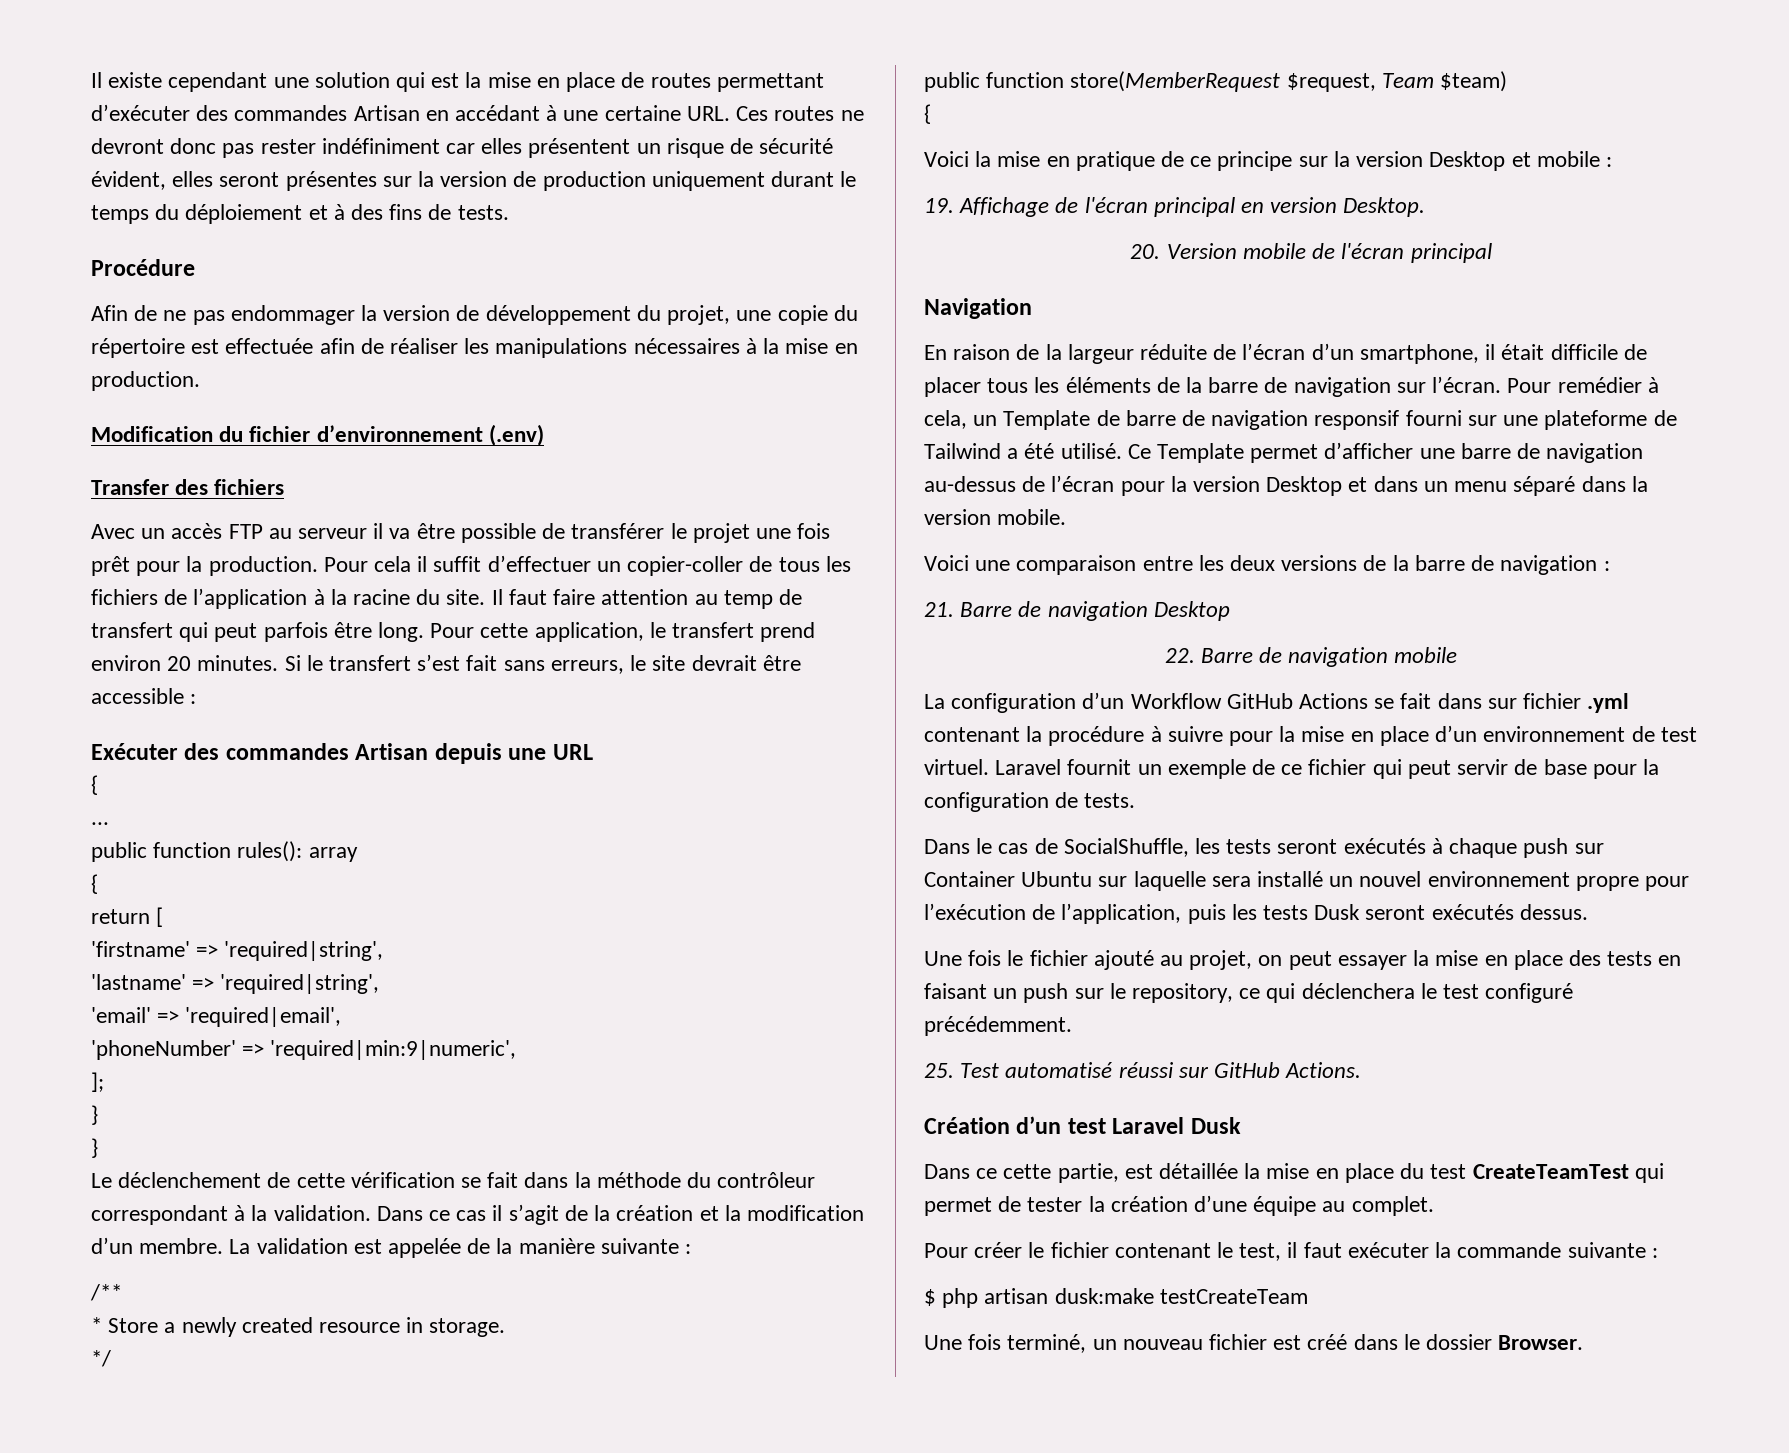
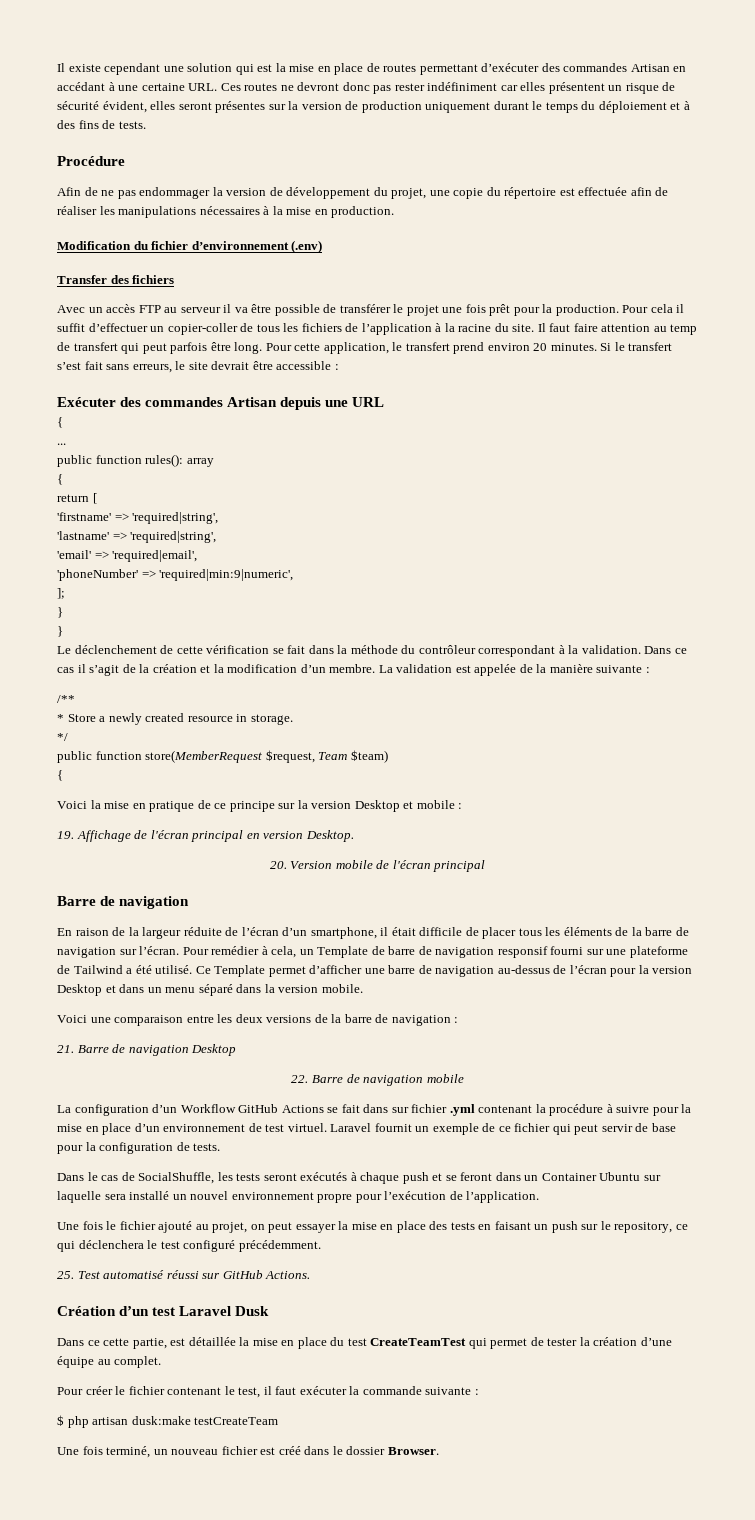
  20. Version mobile de l'écran principal
- Navigation
+ Barre de navigation
- Dans le cas de SocialShuffle, les tests seront exécutés à chaque push sur Container Ubuntu sur laquelle sera installé un nouvel environnement propre pour l’exécution de l’application, puis les tests Dusk seront exécutés dessus.
+ Dans le cas de SocialShuffle, les tests seront exécutés à chaque push et se feront dans un Container Ubuntu sur laquelle sera installé un nouvel environnement propre pour l’exécution de l’application.

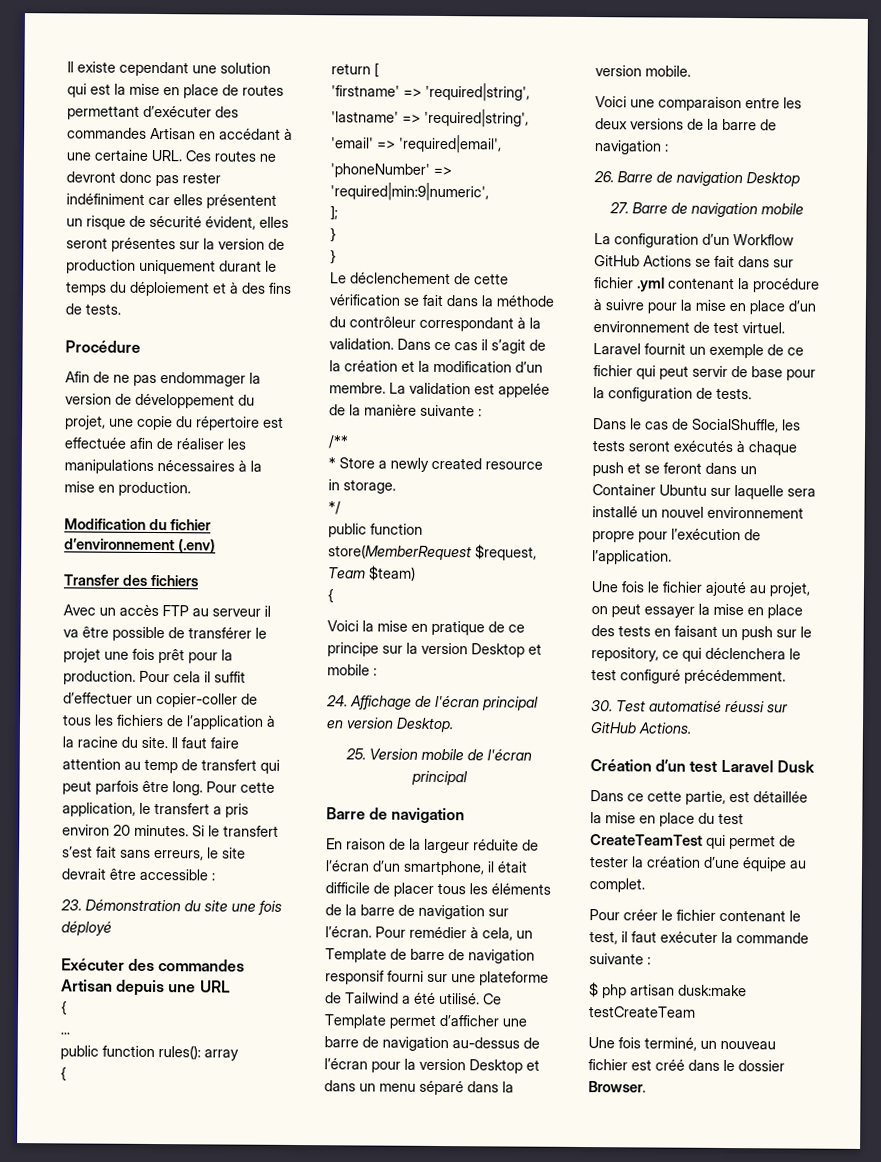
- Pour cette application, le transfert prend environ 20 minutes.
+ Pour cette application, le transfert a pris environ 20 minutes.
+ 23. Démonstration du site une fois déployé
- 19. Affichage de l'écran principal en version Desktop.
+ 24. Affichage de l'écran principal en version Desktop.
- 20. Version mobile de l'écran principal
+ 25. Version mobile de l'écran principal
- 21. Barre de navigation Desktop
+ 26. Barre de navigation Desktop
- 22. Barre de navigation mobile
+ 27. Barre de navigation mobile
- 25. Test automatisé réussi sur GitHub Actions.
+ 30. Test automatisé réussi sur GitHub Actions.

